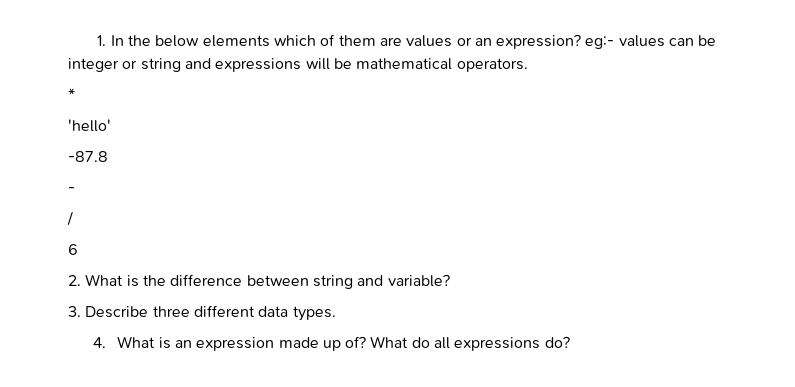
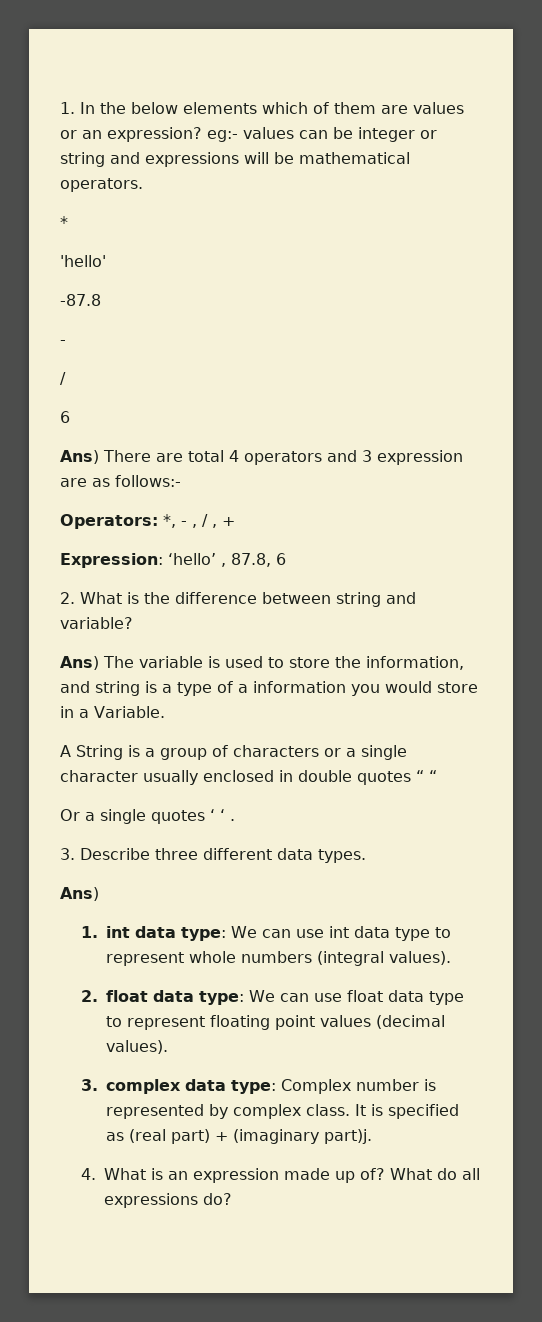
+ Ans) There are total 4 operators and 3 expression are as follows:-
+ Operators: *, - , / , +
+ Expression: ‘hello’ , 87.8, 6
+ Ans) The variable is used to store the information, and string is a type of a information you would store in a Variable.
+ A String is a group of characters or a single character usually enclosed in double quotes “ “
+ Or a single quotes ‘ ‘ .
  3. Describe three different data types.
+ Ans)
+ 1. int data type: We can use int data type to represent whole numbers (integral values).
+ 2. float data type: We can use float data type to represent floating point values (decimal values).
+ 3. complex data type: Complex number is represented by complex class. It is specified as (real part) + (imaginary part)j.

